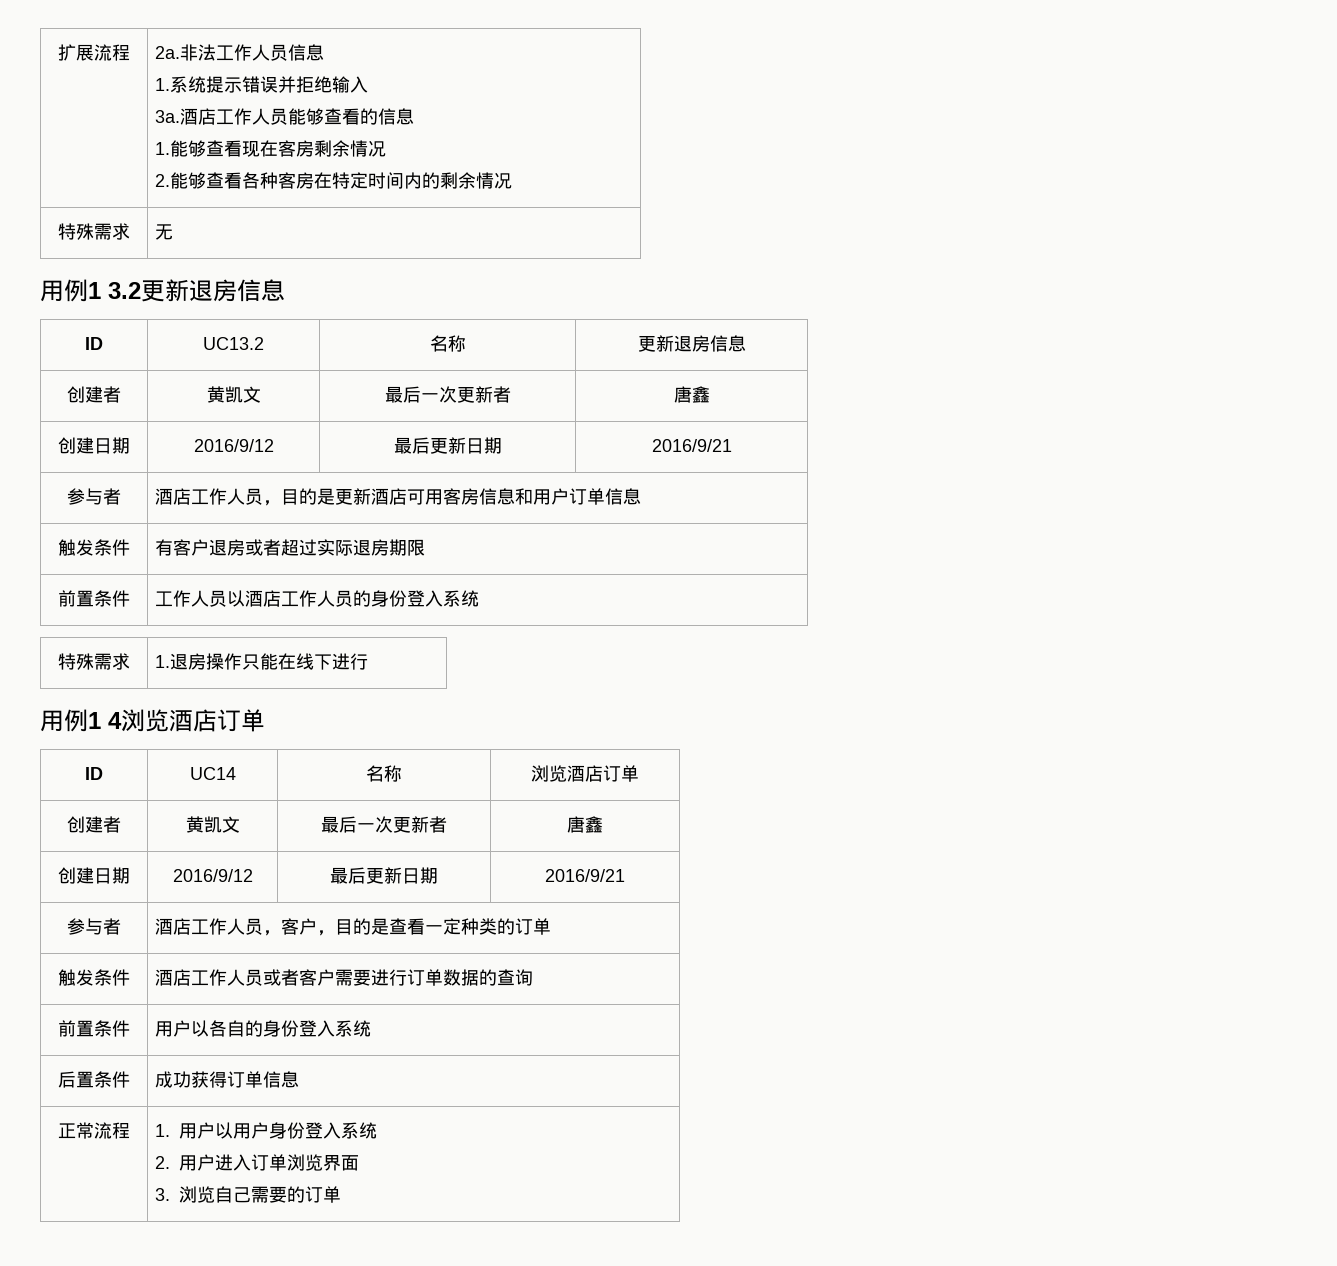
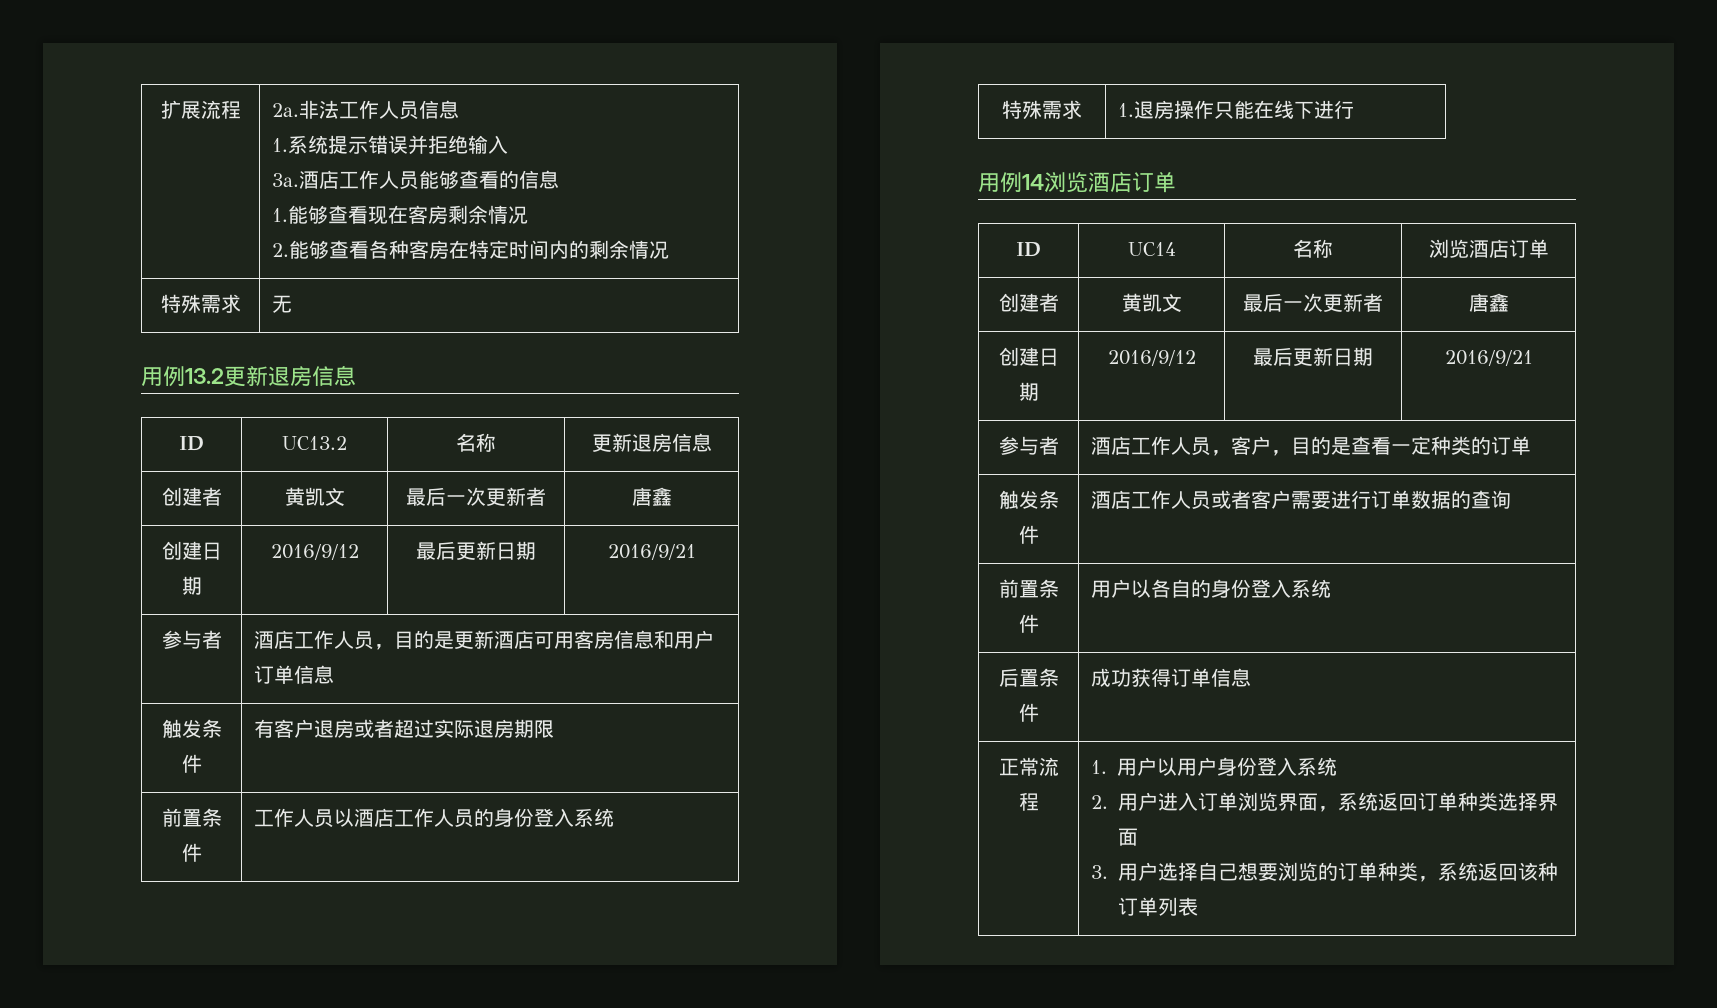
- 用例1 3.2更新退房信息
+ 用例13.2更新退房信息
- 用例1 4浏览酒店订单
+ 用例14浏览酒店订单
  正常流程 | 1.用户以用户身份登入系统
- 2.用户进入订单浏览界面
- 3.浏览自己需要的订单
+ 2.用户进入订单浏览界面，系统返回订单种类选择界面
+ 3.用户选择自己想要浏览的订单种类，系统返回该种订单列表

